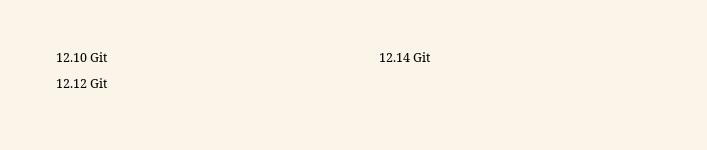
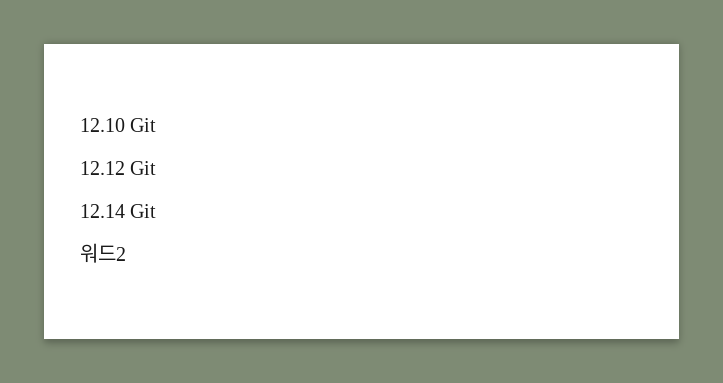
+ 워드2

